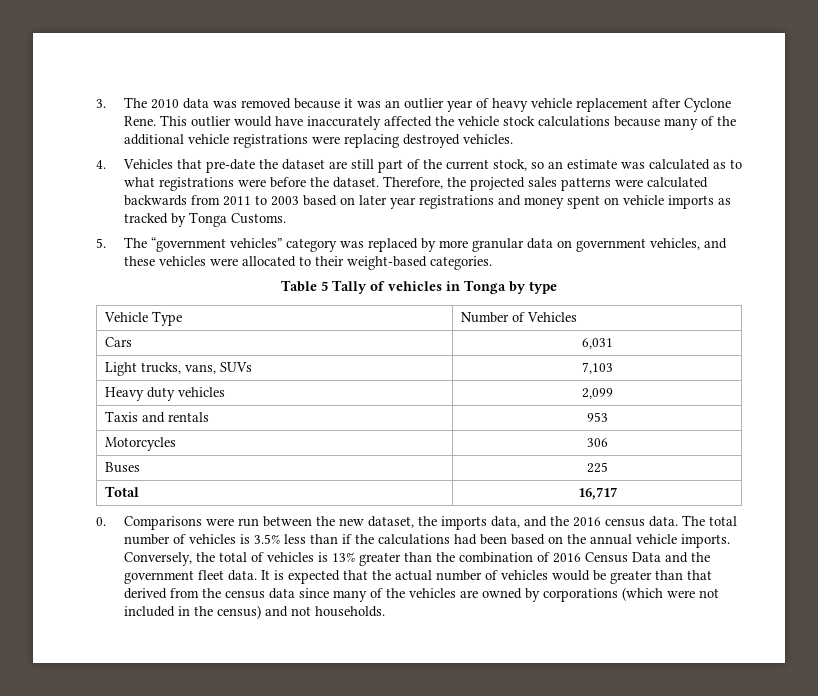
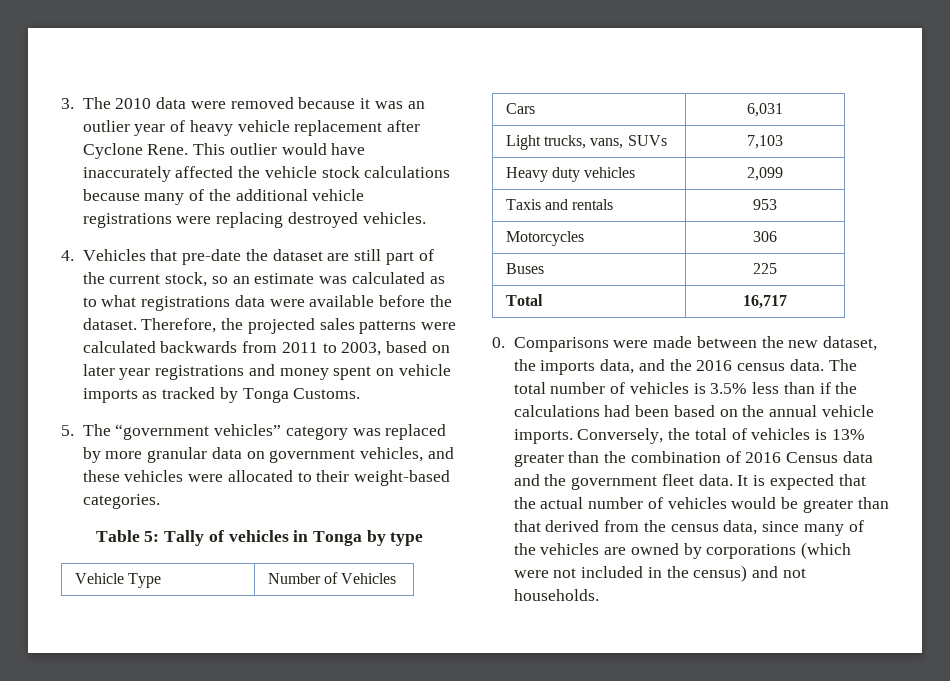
- 3. The 2010 data was removed because it was an outlier year of heavy vehicle replacement after Cyclone Rene.
+ 3. The 2010 data were removed because it was an outlier year of heavy vehicle replacement after Cyclone Rene.
- 4. Vehicles that pre-date the dataset are still part of the current stock, so an estimate was calculated as to what registrations were before the dataset.
+ 4. Vehicles that pre-date the dataset are still part of the current stock, so an estimate was calculated as to what registrations data were available before the dataset.
- Therefore, the projected sales patterns were calculated backwards from 2011 to 2003 based on later year registrations and money spent on vehicle imports as tracked by Tonga Customs.
+ Therefore, the projected sales patterns were calculated backwards from 2011 to 2003, based on later year registrations and money spent on vehicle imports as tracked by Tonga Customs.
- Table 5 Tally of vehicles in Tonga by type
+ Table 5: Tally of vehicles in Tonga by type
- 0. Comparisons were run between the new dataset, the imports data, and the 2016 census data.
+ 0. Comparisons were made between the new dataset, the imports data, and the 2016 census data.
- Conversely, the total of vehicles is 13% greater than the combination of 2016 Census Data and the government fleet data.
+ Conversely, the total of vehicles is 13% greater than the combination of 2016 Census data and the government fleet data.
- It is expected that the actual number of vehicles would be greater than that derived from the census data since many of the vehicles are owned by corporations (which were not included in the census) and not households.
+ It is expected that the actual number of vehicles would be greater than that derived from the census data, since many of the vehicles are owned by corporations (which were not included in the census) and not households.

